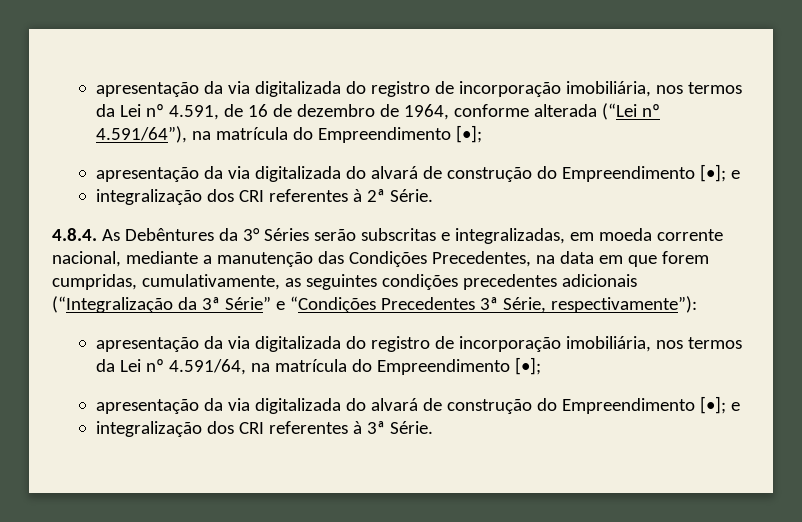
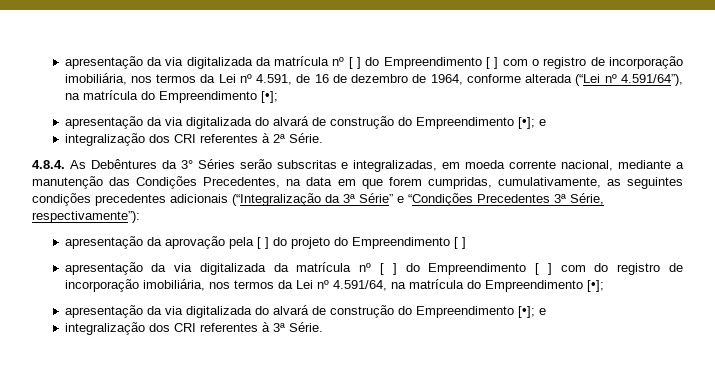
- apresentação da via digitalizada do registro de incorporação imobiliária, nos termos da Lei nº 4.591, de 16 de dezembro de 1964, conforme alterada (“Lei nº 4.591/64”), na matrícula do Empreendimento [•];
+ apresentação da via digitalizada da matrícula nº [ ] do Empreendimento [ ] com o registro de incorporação imobiliária, nos termos da Lei nº 4.591, de 16 de dezembro de 1964, conforme alterada (“Lei nº 4.591/64”), na matrícula do Empreendimento [•];
- apresentação da via digitalizada do registro de incorporação imobiliária, nos termos da Lei nº 4.591/64, na matrícula do Empreendimento [•];
+ apresentação da aprovação pela [ ] do projeto do Empreendimento [ ]
+ apresentação da via digitalizada da matrícula nº [ ] do Empreendimento [ ] com do registro de incorporação imobiliária, nos termos da Lei nº 4.591/64, na matrícula do Empreendimento [•];

